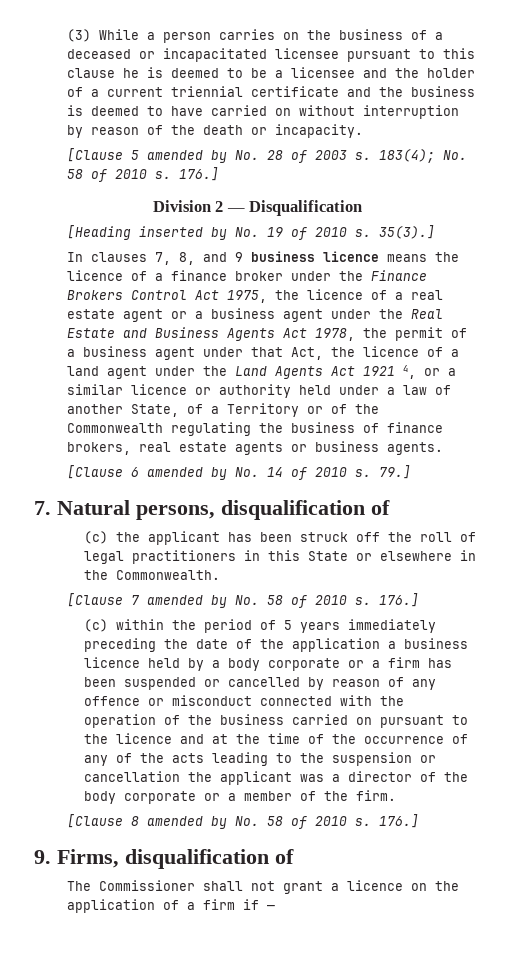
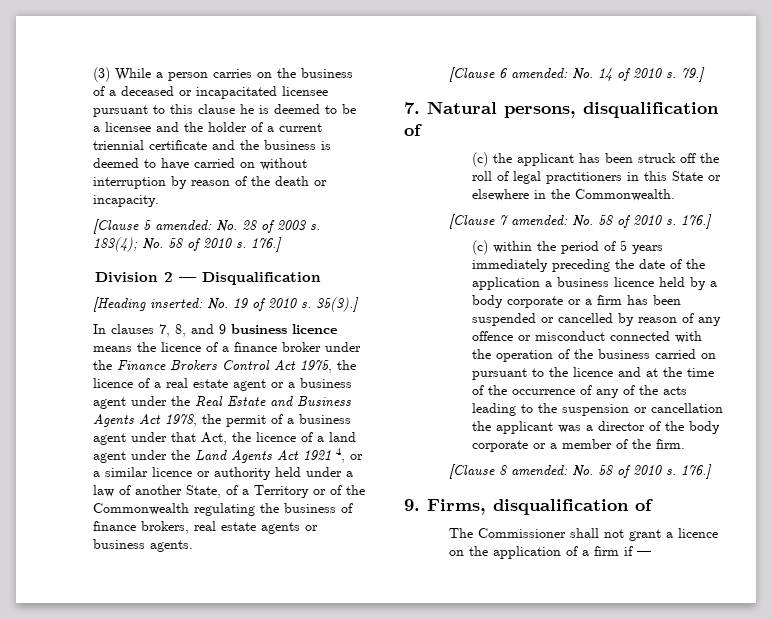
- [Clause 5 amended by No. 28 of 2003 s.
+ [Clause 5 amended: No. 28 of 2003 s.
- [Heading inserted by No. 19 of 2010 s.
+ [Heading inserted: No. 19 of 2010 s.
- [Clause 6 amended by No. 14 of 2010 s.
+ [Clause 6 amended: No. 14 of 2010 s.
- [Clause 7 amended by No. 58 of 2010 s.
+ [Clause 7 amended: No. 58 of 2010 s.
- [Clause 8 amended by No. 58 of 2010 s.
+ [Clause 8 amended: No. 58 of 2010 s.

